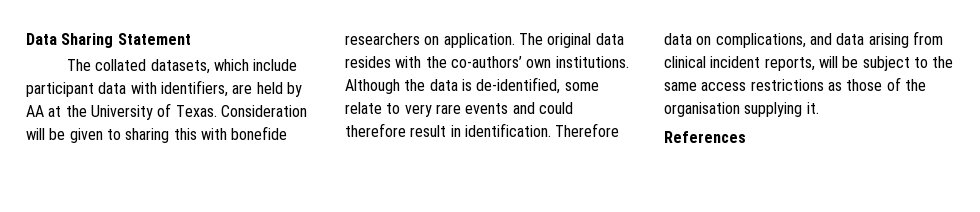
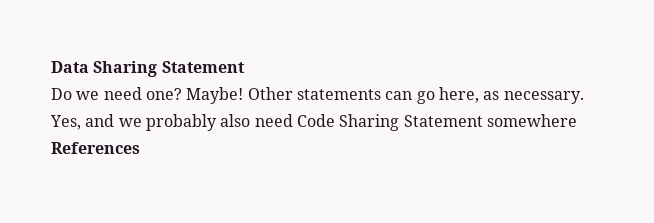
- The collated datasets, which include participant data with identifiers, are held by AA at the University of Texas. Consideration will be given to sharing this with bonefide researchers on application. The original data resides with the co-authors’ own institutions. Although the data is de-identified, some relate to very rare events and could therefore result in identification. Therefore data on complications, and data arising from clinical incident reports, will be subject to the same access restrictions as those of the organisation supplying it.
+ Do we need one? Maybe! Other statements can go here, as necessary.
+ Yes, and we probably also need Code Sharing Statement somewhere

